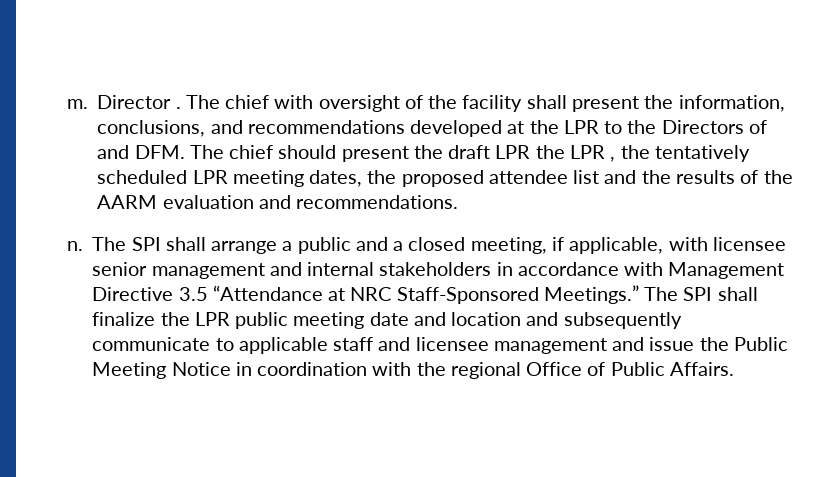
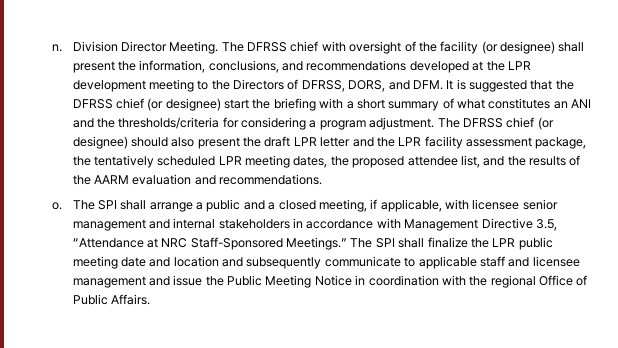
- m. Director . The chief with oversight of the facility shall present the information, conclusions, and recommendations developed at the LPR to the Directors of and DFM. The chief should present the draft LPR the LPR , the tentatively scheduled LPR meeting dates, the proposed attendee list and the results of the AARM evaluation and recommendations.
+ n. Division Director Meeting. The DFRSS chief with oversight of the facility (or designee) shall present the information, conclusions, and recommendations developed at the LPR development meeting to the Directors of DFRSS, DORS, and DFM. It is suggested that the DFRSS chief (or designee) start the briefing with a short summary of what constitutes an ANI and the thresholds/criteria for considering a program adjustment. The DFRSS chief (or designee) should also present the draft LPR letter and the LPR facility assessment package, the tentatively scheduled LPR meeting dates, the proposed attendee list, and the results of the AARM evaluation and recommendations.
- n.
+ o.
- The SPI shall arrange a public and a closed meeting, if applicable, with licensee senior management and internal stakeholders in accordance with Management Directive 3.5 “Attendance at NRC Staff-Sponsored Meetings.”
+ The SPI shall arrange a public and a closed meeting, if applicable, with licensee senior management and internal stakeholders in accordance with Management Directive 3.5, “Attendance at NRC Staff-Sponsored Meetings.”

